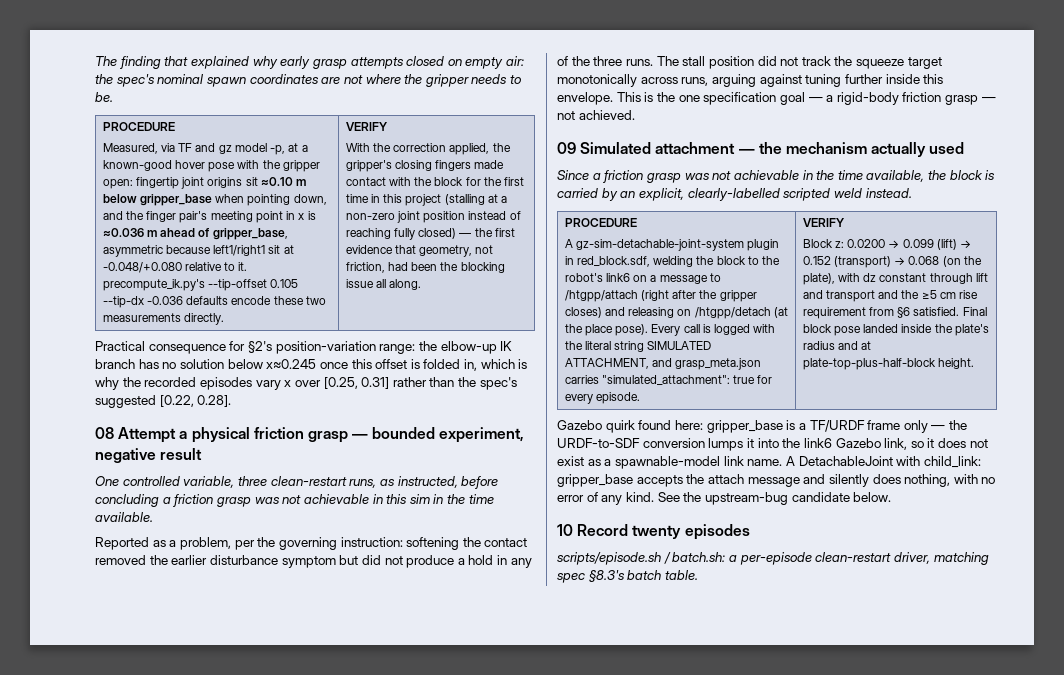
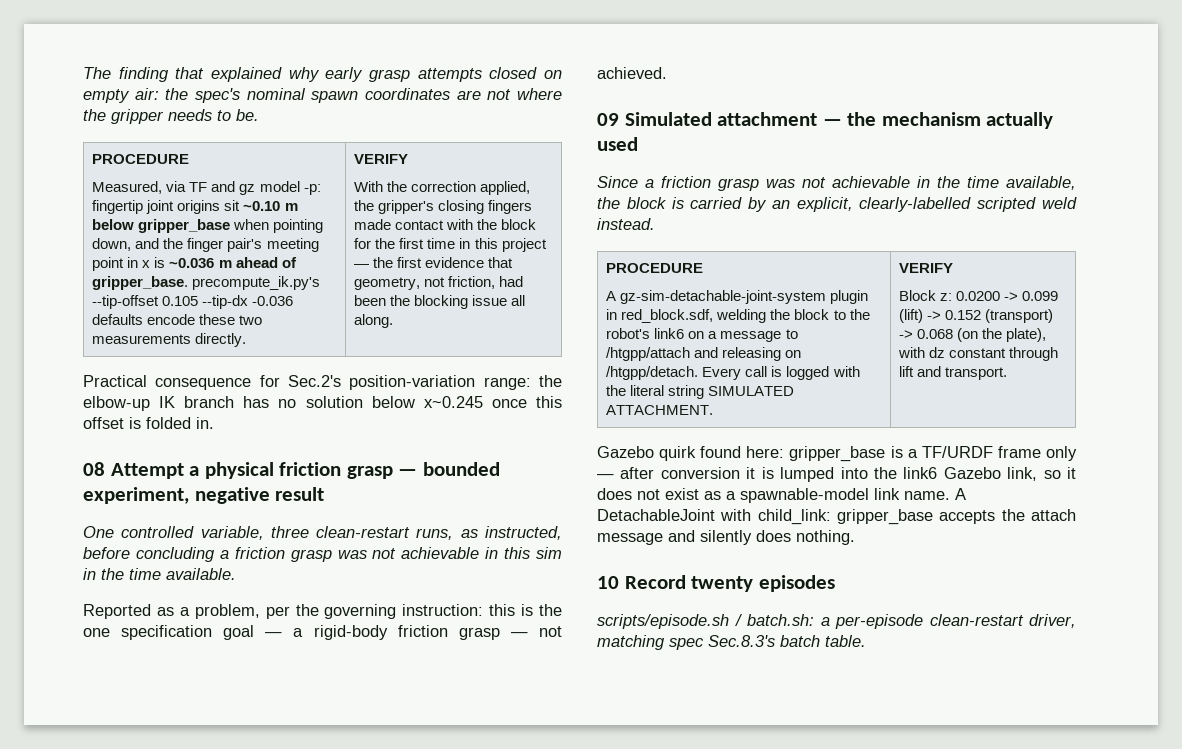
- Measured, via TF and gz model -p, at a known-good hover pose with the gripper open: fingertip joint origins sit ≈0.10 m below gripper_base when pointing down, and the finger pair's meeting point in x is ≈0.036 m ahead of gripper_base, asymmetric because left1/right1 sit at -0.048/+0.080 relative to it. precompute_ik.py's --tip-offset 0.105 --tip-dx -0.036 defaults encode these two measurements directly.
+ Measured, via TF and gz model -p: fingertip joint origins sit ~0.10 m below gripper_base when pointing down, and the finger pair's meeting point in x is ~0.036 m ahead of gripper_base. precompute_ik.py's --tip-offset 0.105 --tip-dx -0.036 defaults encode these two measurements directly.
- With the correction applied, the gripper's closing fingers made contact with the block for the first time in this project (stalling at a non-zero joint position instead of reaching fully closed) — the first evidence that geometry, not friction, had been the blocking issue all along.
+ With the correction applied, the gripper's closing fingers made contact with the block for the first time in this project — the first evidence that geometry, not friction, had been the blocking issue all along.
- Practical consequence for §2's position-variation range: the elbow-up IK branch has no solution below x≈0.245 once this offset is folded in, which is why the recorded episodes vary x over [0.25, 0.31] rather than the spec's suggested [0.22, 0.28].
+ Practical consequence for Sec.2's position-variation range: the elbow-up IK branch has no solution below x~0.245 once this offset is folded in.
- Reported as a problem, per the governing instruction: softening the contact removed the earlier disturbance symptom but did not produce a hold in any of the three runs. The stall position did not track the squeeze target monotonically across runs, arguing against tuning further inside this envelope. This is the one specification goal — a rigid-body friction grasp — not achieved.
+ Reported as a problem, per the governing instruction: this is the one specification goal — a rigid-body friction grasp — not achieved.
- A gz-sim-detachable-joint-system plugin in red_block.sdf, welding the block to the robot's link6 on a message to /htgpp/attach (right after the gripper closes) and releasing on /htgpp/detach (at the place pose).
+ A gz-sim-detachable-joint-system plugin in red_block.sdf, welding the block to the robot's link6 on a message to /htgpp/attach and releasing on /htgpp/detach.
- Every call is logged with the literal string SIMULATED ATTACHMENT, and grasp_meta.json carries "simulated_attachment": true for every episode.
+ Every call is logged with the literal string SIMULATED ATTACHMENT.
- Block z: 0.0200 → 0.099 (lift) → 0.152 (transport) → 0.068 (on the plate), with dz constant through lift and transport and the ≥5 cm rise requirement from §6 satisfied. Final block pose landed inside the plate's radius and at plate-top-plus-half-block height.
+ Block z: 0.0200 -> 0.099 (lift) -> 0.152 (transport) -> 0.068 (on the plate), with dz constant through lift and transport.
- Gazebo quirk found here: gripper_base is a TF/URDF frame only — the URDF-to-SDF conversion lumps it into the link6 Gazebo link, so it does not exist as a spawnable-model link name.
+ Gazebo quirk found here: gripper_base is a TF/URDF frame only — after conversion it is lumped into the link6 Gazebo link, so it does not exist as a spawnable-model link name.
- A DetachableJoint with child_link: gripper_base accepts the attach message and silently does nothing, with no error of any kind. See the upstream-bug candidate below.
+ A DetachableJoint with child_link: gripper_base accepts the attach message and silently does nothing.
- scripts/episode.sh / batch.sh: a per-episode clean-restart driver, matching spec §8.3's batch table.
+ scripts/episode.sh / batch.sh: a per-episode clean-restart driver, matching spec Sec.8.3's batch table.

